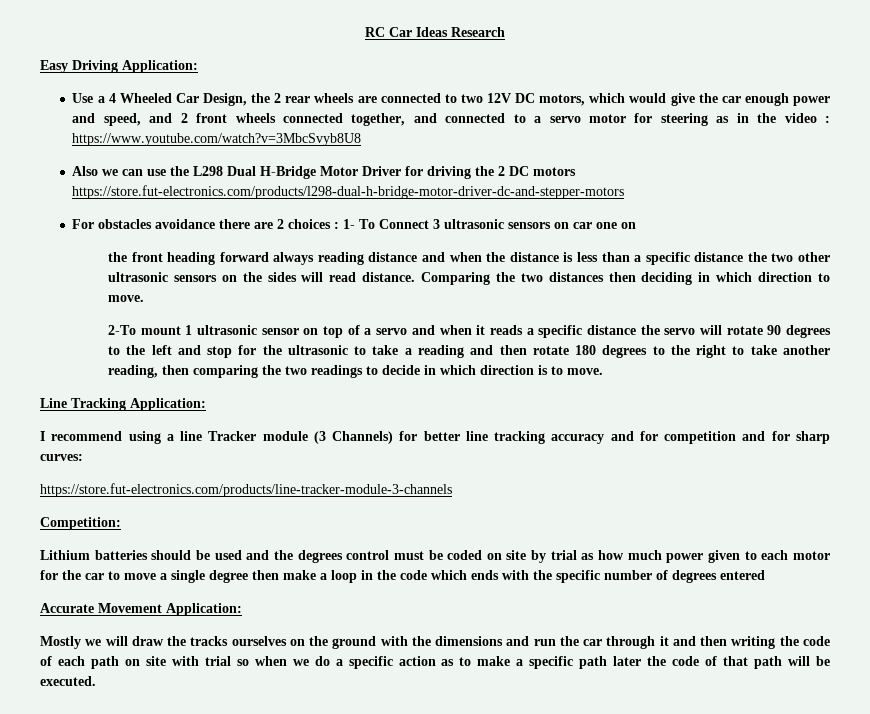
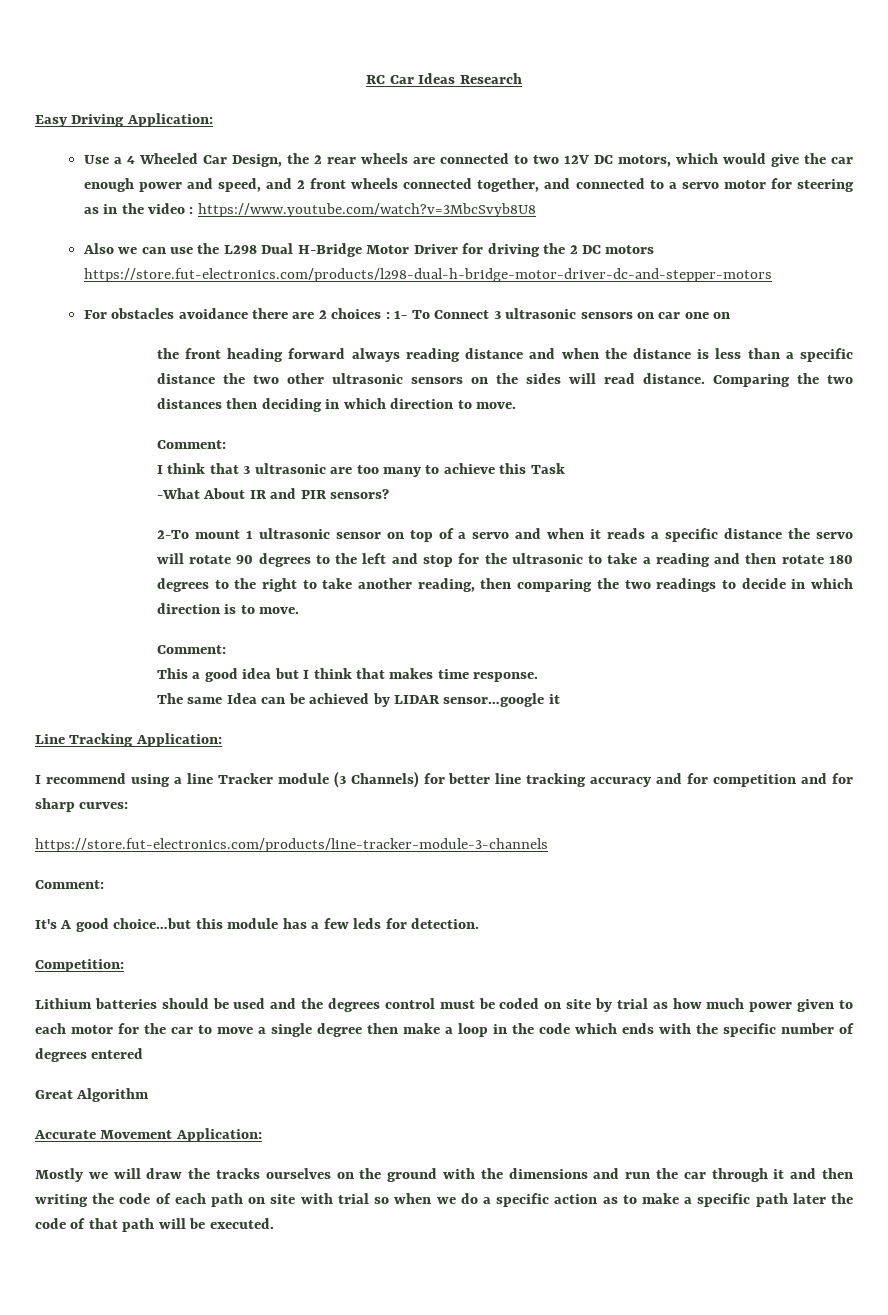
  Comparing the two distances then deciding in which direction to move.
+ Comment:
+ I think that 3 ultrasonic are too many to achieve this Task
+ -What About IR and PIR sensors?
  2-To mount 1 ultrasonic sensor on top of a servo and when it reads a specific distance the servo will rotate 90 degrees to the left and stop for the ultrasonic to take a reading and then rotate 180 degrees to the right to take another reading, then comparing the two readings to decide in which direction is to move.
+ Comment:
+ This a good idea but I think that makes time response.
+ The same Idea can be achieved by LIDAR sensor…google it
  https://store.fut-electronics.com/products/line-tracker-module-3-channels
+ Comment:
+ It's A good choice…but this module has a few leds for detection.
+ Great Algorithm

